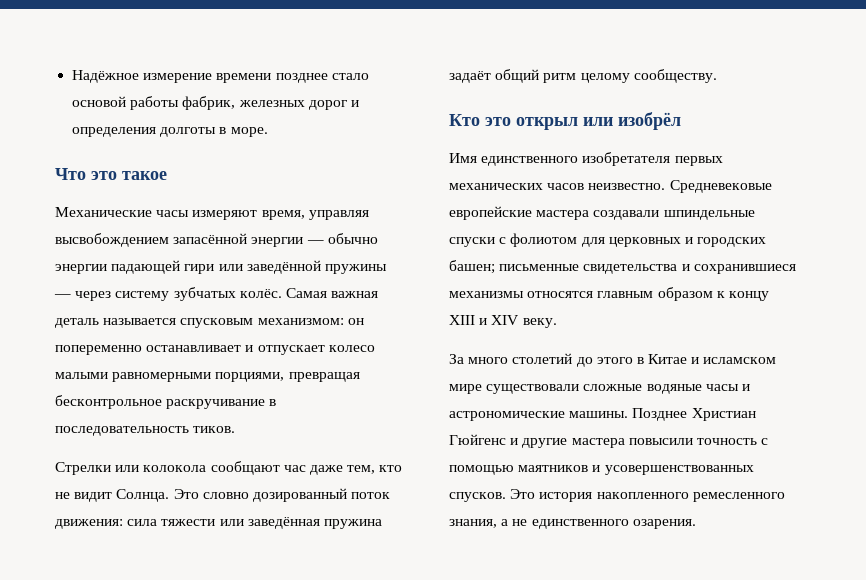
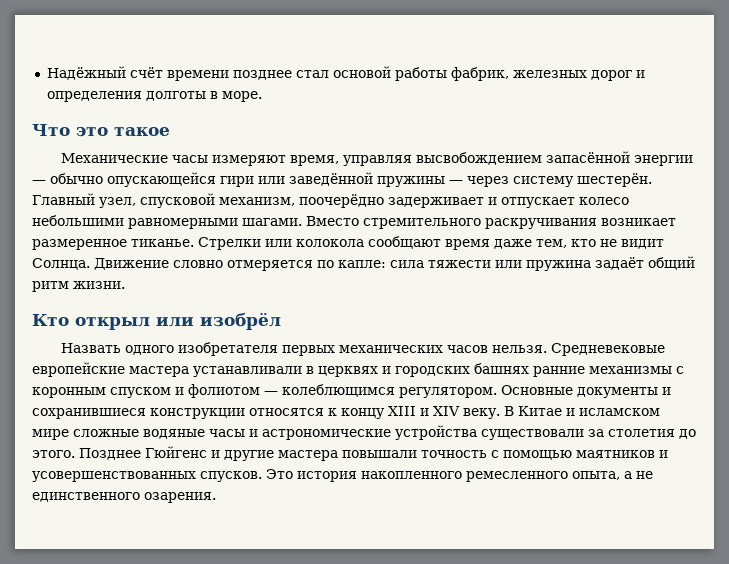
- Надёжное измерение времени позднее стало основой работы фабрик, железных дорог и определения долготы в море.
+ Надёжный счёт времени позднее стал основой работы фабрик, железных дорог и определения долготы в море.
- Механические часы измеряют время, управляя высвобождением запасённой энергии — обычно энергии падающей гири или заведённой пружины — через систему зубчатых колёс. Самая важная деталь называется спусковым механизмом: он попеременно останавливает и отпускает колесо малыми равномерными порциями, превращая бесконтрольное раскручивание в последовательность тиков.
- Стрелки или колокола сообщают час даже тем, кто не видит Солнца.
+ Механические часы измеряют время, управляя высвобождением запасённой энергии — обычно опускающейся гири или заведённой пружины — через систему шестерён. Главный узел, спусковой механизм, поочерёдно задерживает и отпускает колесо небольшими равномерными шагами. Вместо стремительного раскручивания возникает размеренное тиканье. Стрелки или колокола сообщают время даже тем, кто не видит Солнца.
- Это словно дозированный поток движения: сила тяжести или заведённая пружина задаёт общий ритм целому сообществу.
+ Движение словно отмеряется по капле: сила тяжести или пружина задаёт общий ритм жизни.
- Кто это открыл или изобрёл
+ Кто открыл или изобрёл
- Имя единственного изобретателя первых механических часов неизвестно.
+ Назвать одного изобретателя первых механических часов нельзя.
- Средневековые европейские мастера создавали шпиндельные спуски с фолиотом для церковных и городских башен; письменные свидетельства и сохранившиеся механизмы относятся главным образом к концу XIII и XIV веку.
- За много столетий до этого в Китае и исламском мире существовали сложные водяные часы и астрономические машины. Позднее Христиан Гюйгенс и другие мастера повысили точность с помощью маятников и усовершенствованных спусков.
+ Средневековые европейские мастера устанавливали в церквях и городских башнях ранние механизмы с коронным спуском и фолиотом — колеблющимся регулятором. Основные документы и сохранившиеся конструкции относятся к концу XIII и XIV веку. В Китае и исламском мире сложные водяные часы и астрономические устройства существовали за столетия до этого. Позднее Гюйгенс и другие мастера повышали точность с помощью маятников и усовершенствованных спусков.
- Это история накопленного ремесленного знания, а не единственного озарения.
+ Это история накопленного ремесленного опыта, а не единственного озарения.

